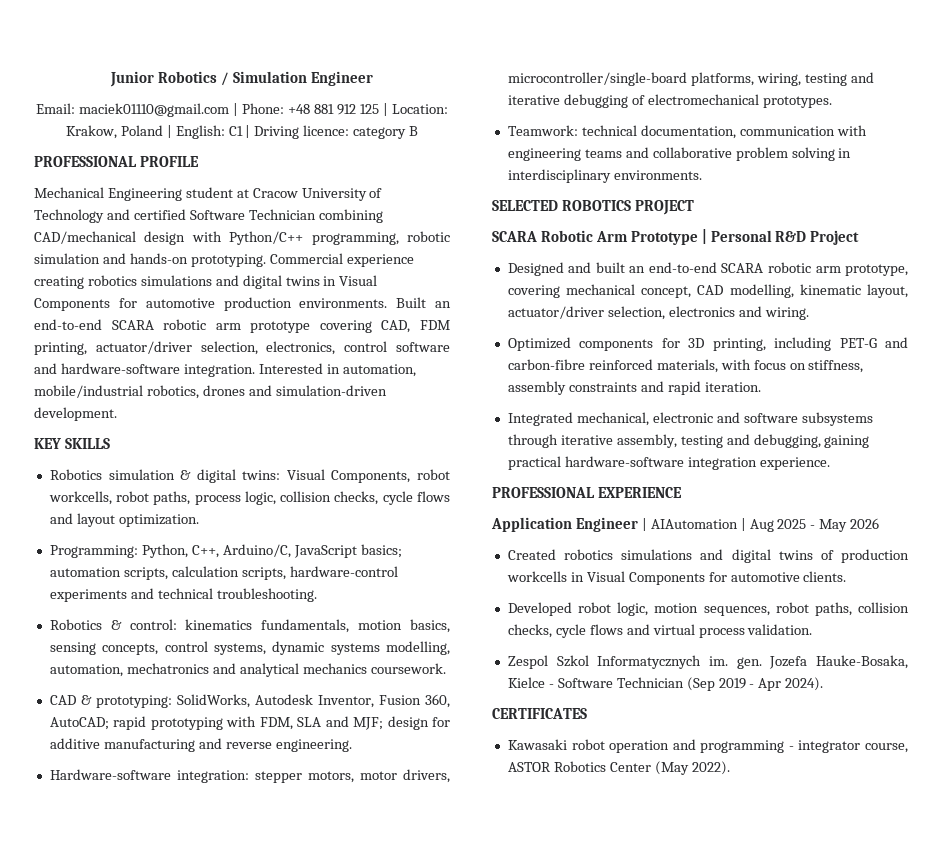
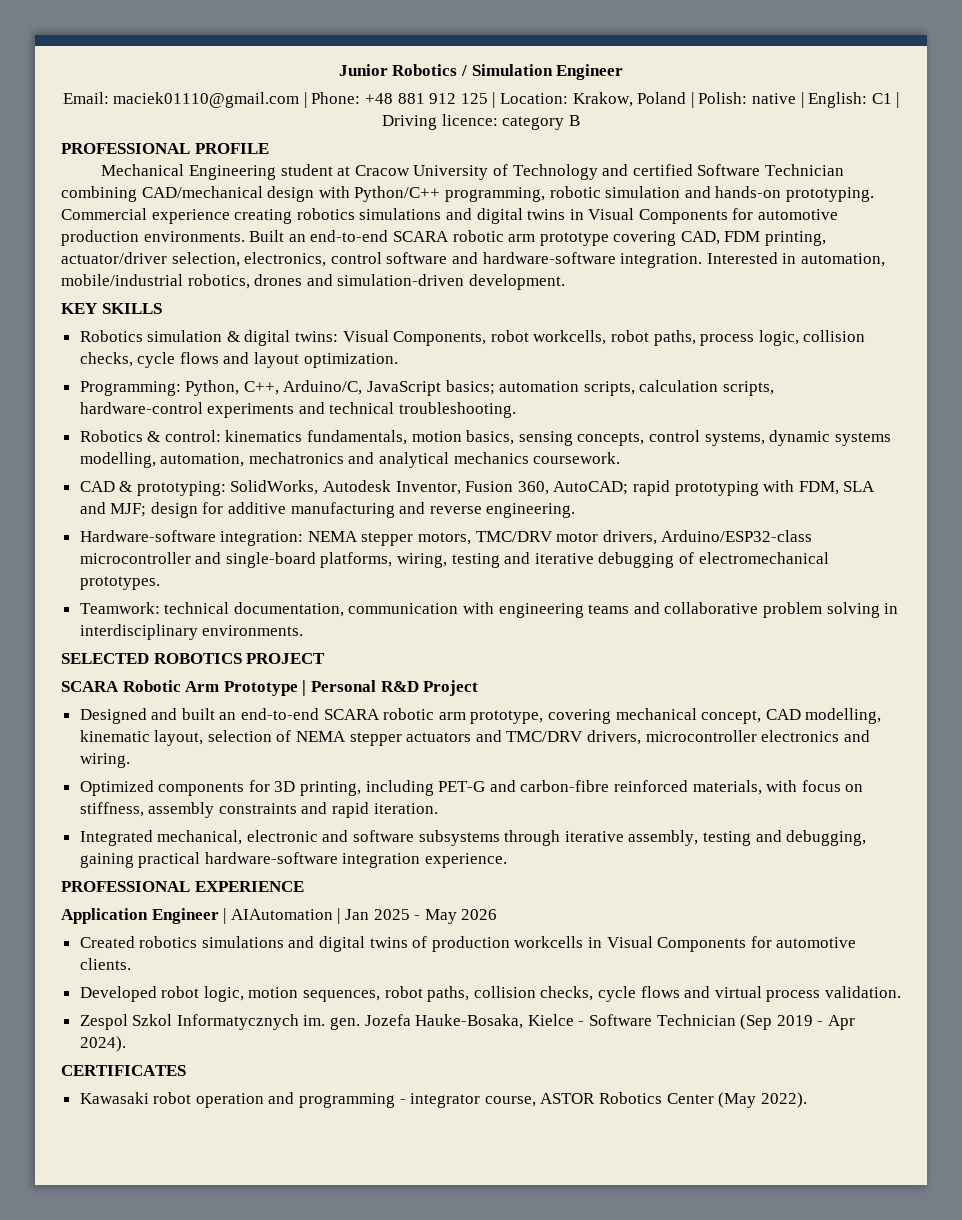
- Email: maciek01110@gmail.com | Phone: +48 881 912 125 | Location: Krakow, Poland | English: C1 | Driving licence: category B
+ Email: maciek01110@gmail.com | Phone: +48 881 912 125 | Location: Krakow, Poland | Polish: native | English: C1 | Driving licence: category B
- Hardware-software integration: stepper motors, motor drivers, microcontroller/single-board platforms, wiring, testing and iterative debugging of electromechanical prototypes.
+ Hardware-software integration: NEMA stepper motors, TMC/DRV motor drivers, Arduino/ESP32-class microcontroller and single-board platforms, wiring, testing and iterative debugging of electromechanical prototypes.
- Designed and built an end-to-end SCARA robotic arm prototype, covering mechanical concept, CAD modelling, kinematic layout, actuator/driver selection, electronics and wiring.
+ Designed and built an end-to-end SCARA robotic arm prototype, covering mechanical concept, CAD modelling, kinematic layout, selection of NEMA stepper actuators and TMC/DRV drivers, microcontroller electronics and wiring.
- Application Engineer | AIAutomation | Aug 2025 - May 2026
+ Application Engineer | AIAutomation | Jan 2025 - May 2026

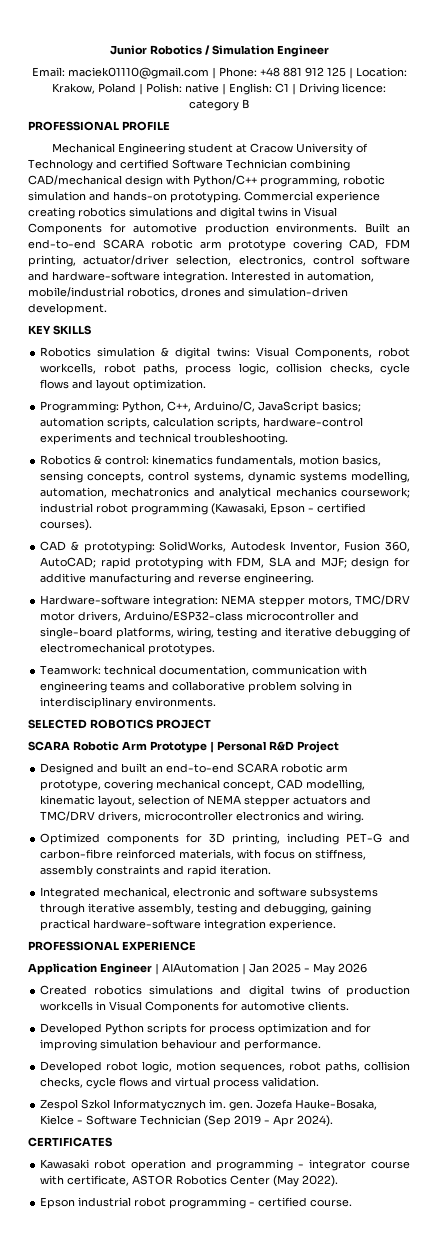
- Robotics & control: kinematics fundamentals, motion basics, sensing concepts, control systems, dynamic systems modelling, automation, mechatronics and analytical mechanics coursework.
+ Robotics & control: kinematics fundamentals, motion basics, sensing concepts, control systems, dynamic systems modelling, automation, mechatronics and analytical mechanics coursework; industrial robot programming (Kawasaki, Epson - certified courses).
+ Developed Python scripts for process optimization and for improving simulation behaviour and performance.
- Kawasaki robot operation and programming - integrator course, ASTOR Robotics Center (May 2022).
+ Kawasaki robot operation and programming - integrator course with certificate, ASTOR Robotics Center (May 2022).
+ Epson industrial robot programming - certified course.

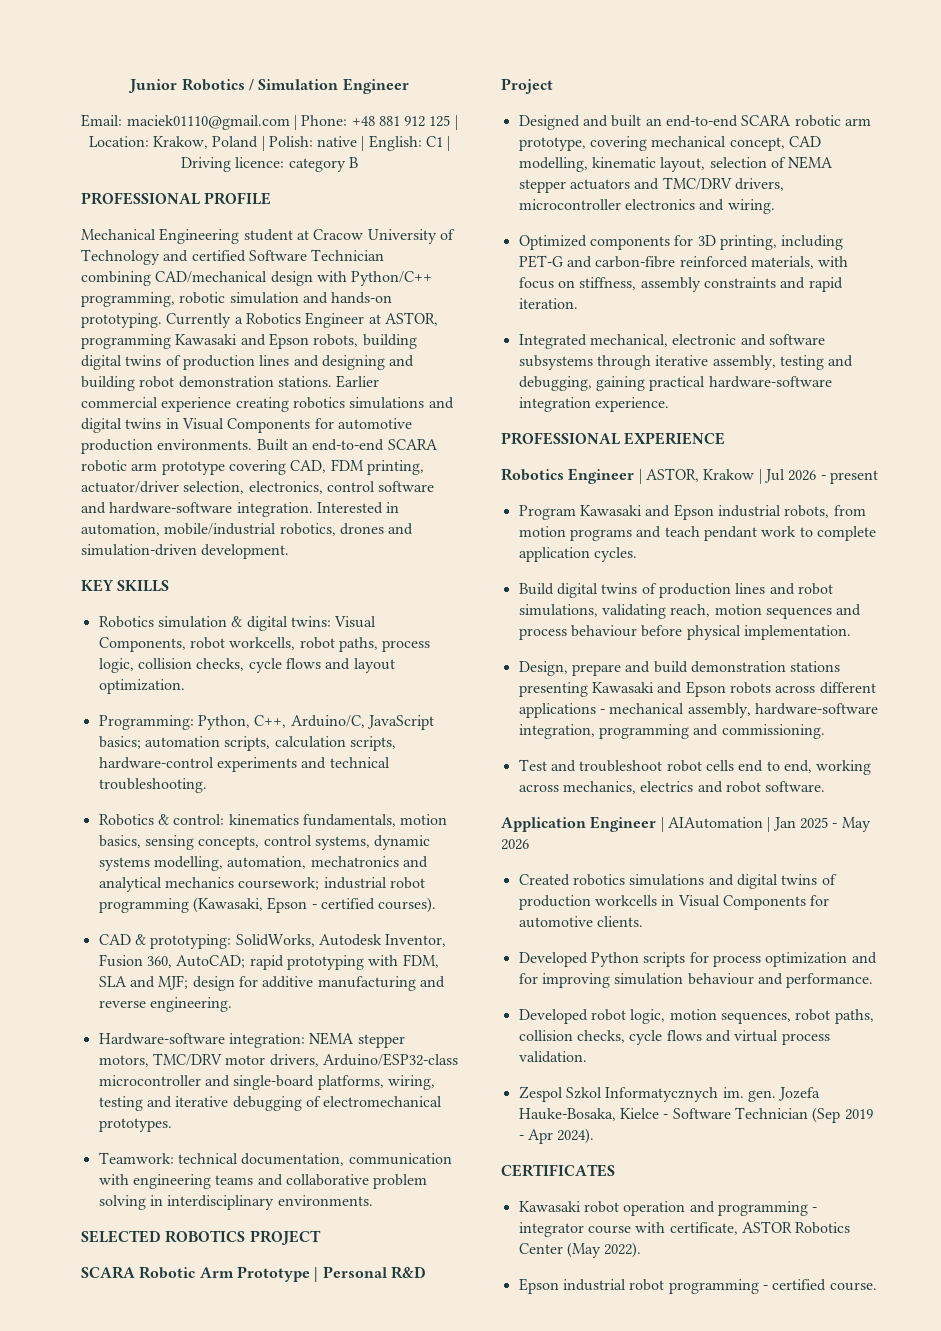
- Commercial experience creating robotics simulations and digital twins in Visual Components for automotive production environments.
+ Currently a Robotics Engineer at ASTOR, programming Kawasaki and Epson robots, building digital twins of production lines and designing and building robot demonstration stations. Earlier commercial experience creating robotics simulations and digital twins in Visual Components for automotive production environments.
+ Robotics Engineer | ASTOR, Krakow | Jul 2026 - present
+ Program Kawasaki and Epson industrial robots, from motion programs and teach pendant work to complete application cycles.
+ Build digital twins of production lines and robot simulations, validating reach, motion sequences and process behaviour before physical implementation.
+ Design, prepare and build demonstration stations presenting Kawasaki and Epson robots across different applications - mechanical assembly, hardware-software integration, programming and commissioning.
+ Test and troubleshoot robot cells end to end, working across mechanics, electrics and robot software.

